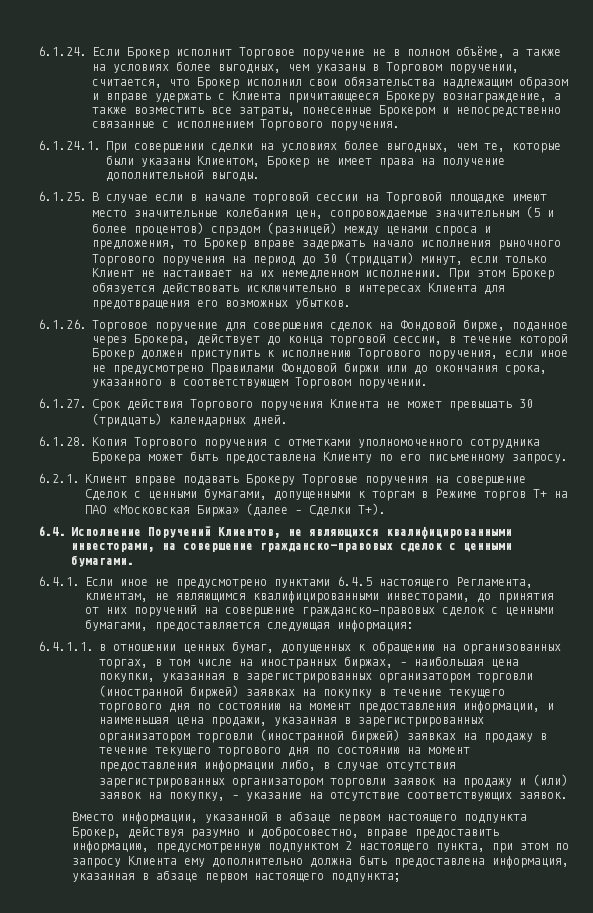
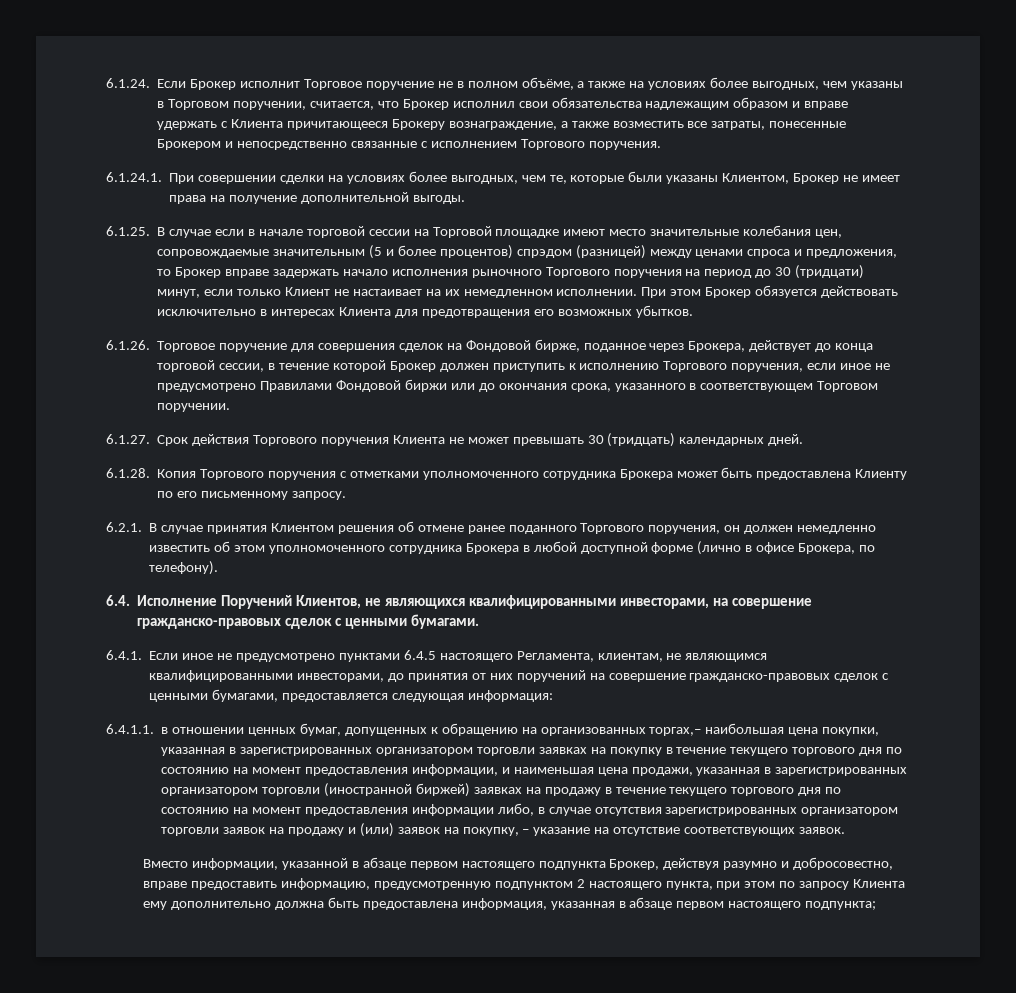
- 6.2.1. Клиент вправе подавать Брокеру Торговые поручения на совершение Сделок с ценными бумагами, допущенными к торгам в Режиме торгов Т+ на ПАО «Московская Биржа» (далее – Сделки Т+).
+ 6.2.1. В случае принятия Клиентом решения об отмене ранее поданного Торгового поручения, он должен немедленно известить об этом уполномоченного сотрудника Брокера в любой доступной форме (лично в офисе Брокера, по телефону).
- 6.4.1.1. в отношении ценных бумаг, допущенных к обращению на организованных торгах, в том числе на иностранных биржах, – наибольшая цена покупки, указанная в зарегистрированных организатором торговли (иностранной биржей) заявках на покупку в течение текущего торгового дня по состоянию на момент предоставления информации, и наименьшая цена продажи, указанная в зарегистрированных организатором торговли (иностранной биржей) заявках на продажу в течение текущего торгового дня по состоянию на момент предоставления информации либо, в случае отсутствия зарегистрированных организатором торговли заявок на продажу и (или) заявок на покупку, – указание на отсутствие соответствующих заявок.
+ 6.4.1.1. в отношении ценных бумаг, допущенных к обращению на организованных торгах,– наибольшая цена покупки, указанная в зарегистрированных организатором торговли заявках на покупку в течение текущего торгового дня по состоянию на момент предоставления информации, и наименьшая цена продажи, указанная в зарегистрированных организатором торговли (иностранной биржей) заявках на продажу в течение текущего торгового дня по состоянию на момент предоставления информации либо, в случае отсутствия зарегистрированных организатором торговли заявок на продажу и (или) заявок на покупку, – указание на отсутствие соответствующих заявок.

